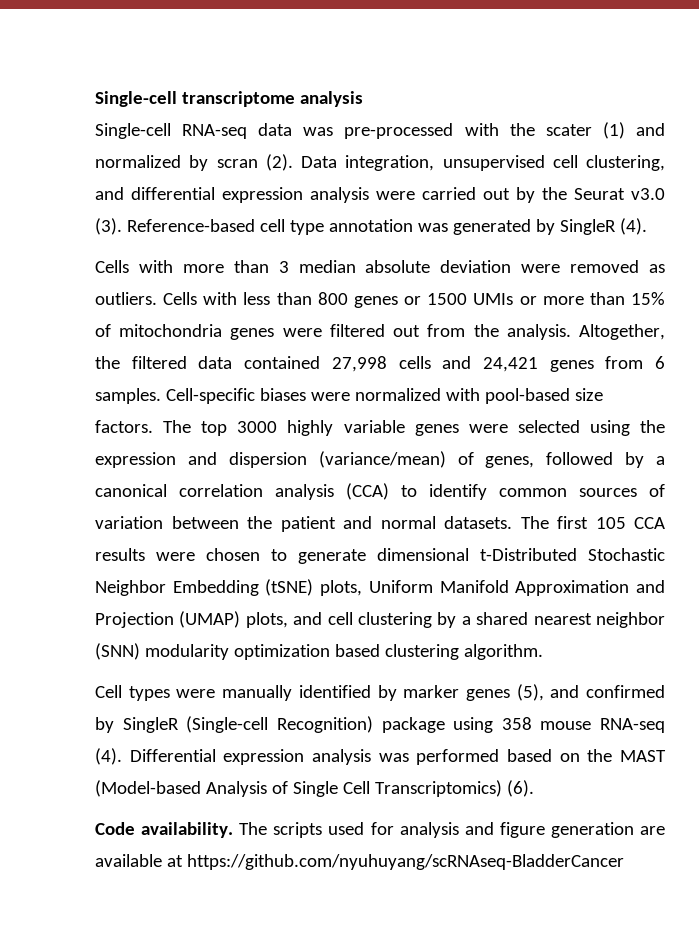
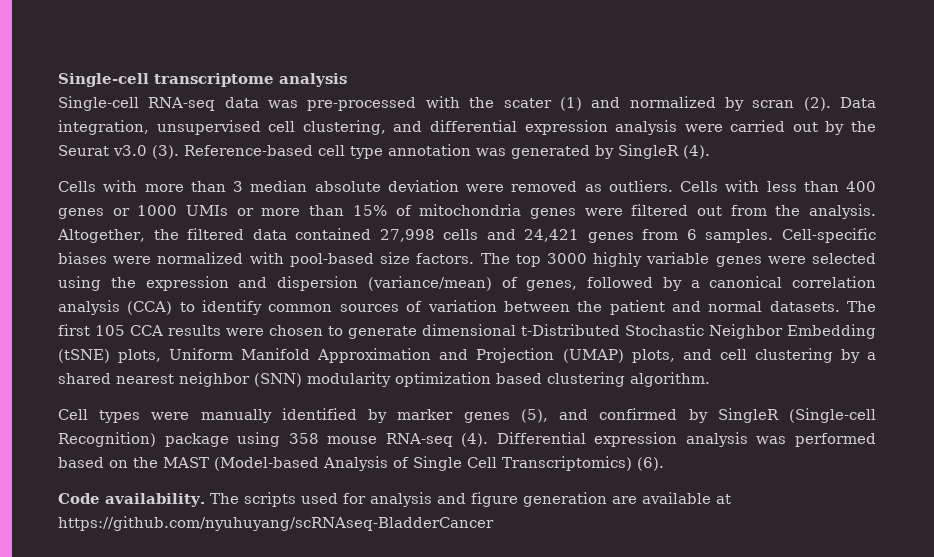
- Cells with less than 800 genes or 1500 UMIs or more than 15% of mitochondria genes were filtered out from the analysis.
+ Cells with less than 400 genes or 1000 UMIs or more than 15% of mitochondria genes were filtered out from the analysis.

